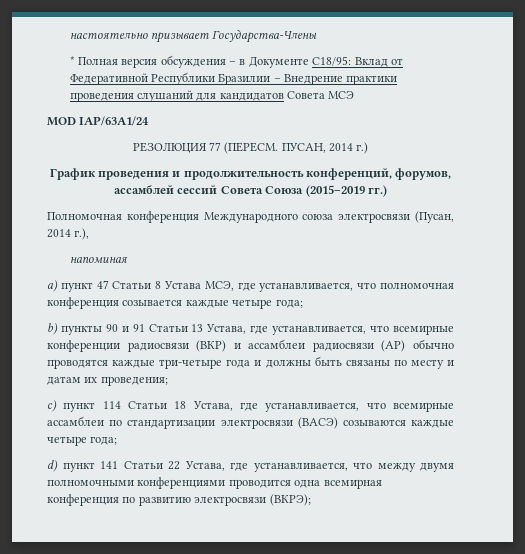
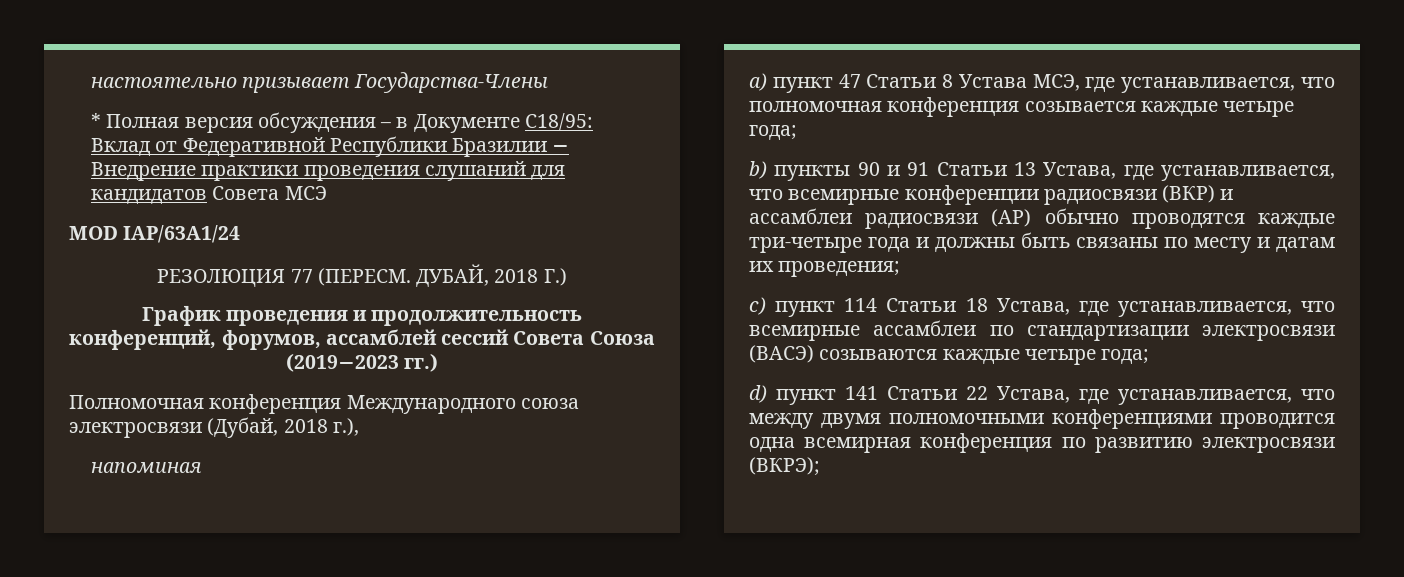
- ПУСАН, 2014 г.)
+ ДУБАЙ, 2018 Г.)
- График проведения и продолжительность конференций, форумов, ассамблей сессий Совета Союза (2015–2019 гг.)
+ График проведения и продолжительность конференций, форумов, ассамблей сессий Совета Союза (2019−2023 гг.)
- Полномочная конференция Международного союза электросвязи (Пусан, 2014 г.),
+ Полномочная конференция Международного союза электросвязи (Дубай, 2018 г.),

